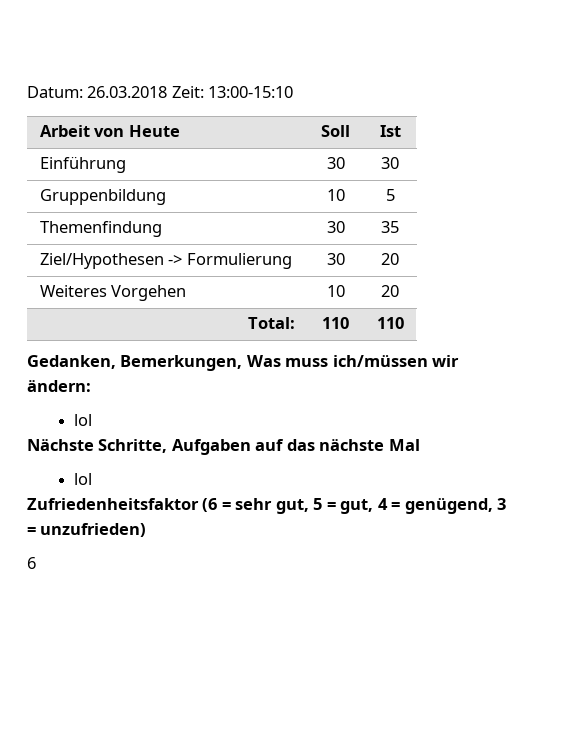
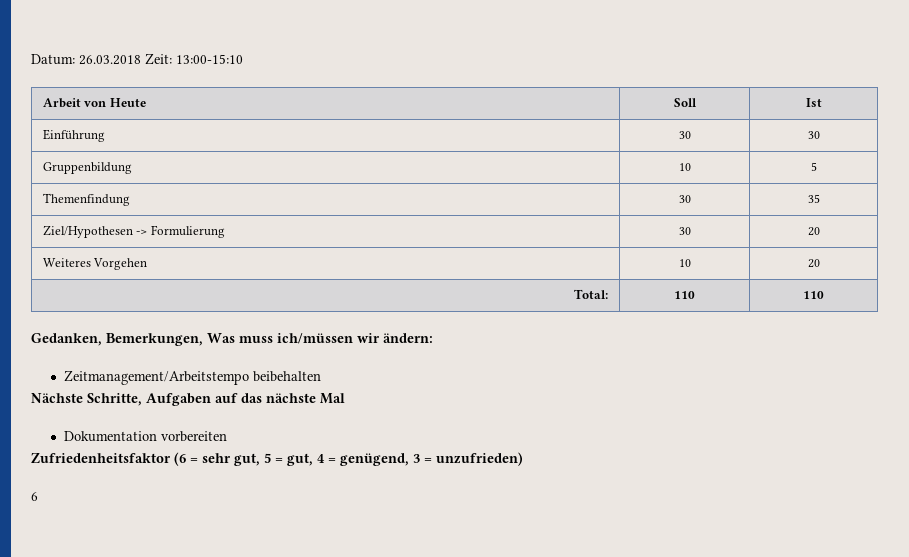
  Gedanken, Bemerkungen, Was muss ich/müssen wir ändern:
- lol
+ Zeitmanagement/Arbeitstempo beibehalten
  Nächste Schritte, Aufgaben auf das nächste Mal
- lol
+ Dokumentation vorbereiten

